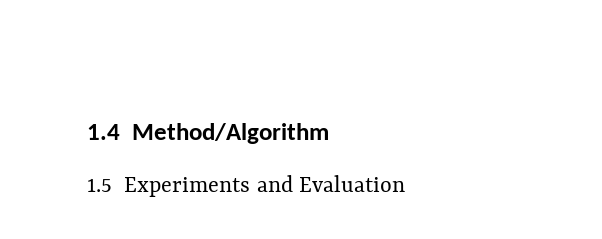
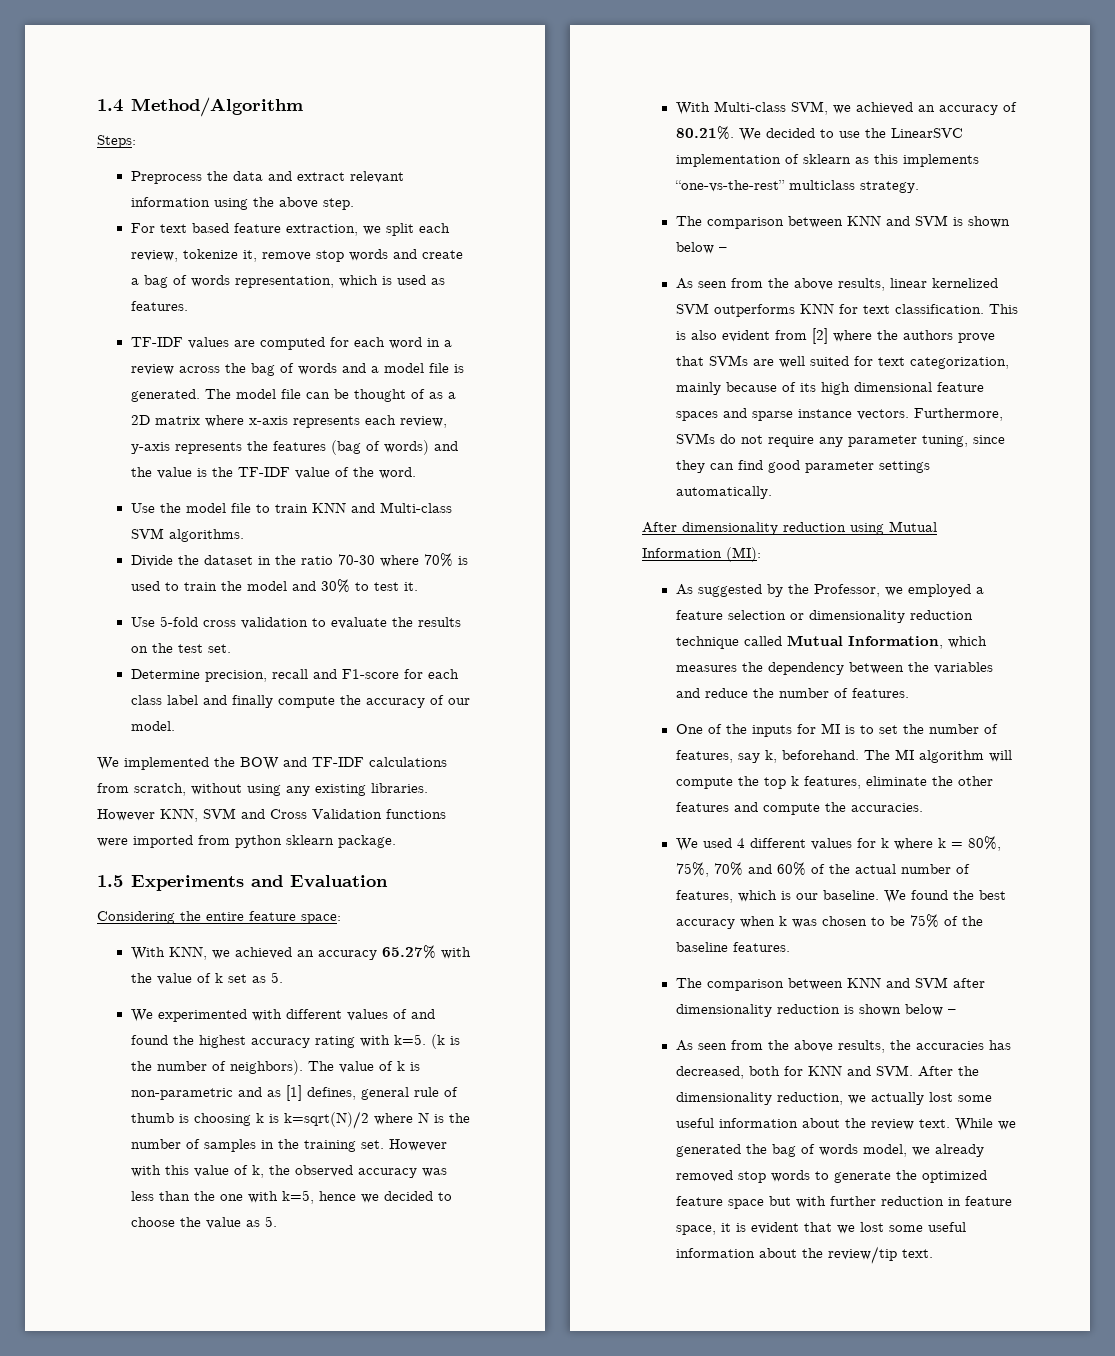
+ Steps:
+ Preprocess the data and extract relevant information using the above step.
+ For text based feature extraction, we split each review, tokenize it, remove stop words and create a bag of words representation, which is used as features.
+ TF-IDF values are computed for each word in a review across the bag of words and a model file is generated. The model file can be thought of as a 2D matrix where x-axis represents each review, y-axis represents the features (bag of words) and the value is the TF-IDF value of the word.
+ Use the model file to train KNN and Multi-class SVM algorithms.
+ Divide the dataset in the ratio 70-30 where 70% is used to train the model and 30% to test it.
+ Use 5-fold cross validation to evaluate the results on the test set.
+ Determine precision, recall and F1-score for each class label and finally compute the accuracy of our model.
+ We implemented the BOW and TF-IDF calculations from scratch, without using any existing libraries. However KNN, SVM and Cross Validation functions were imported from python sklearn package.
  1.5 Experiments and Evaluation
+ Considering the entire feature space:
+ With KNN, we achieved an accuracy 65.27% with the value of k set as 5.
+ We experimented with different values of and found the highest accuracy rating with k=5. (k is the number of neighbors). The value of k is non-parametric and as [1] defines, general rule of thumb is choosing k is k=sqrt(N)/2 where N is the number of samples in the training set. However with this value of k, the observed accuracy was less than the one with k=5, hence we decided to choose the value as 5.
+ With Multi-class SVM, we achieved an accuracy of 80.21%. We decided to use the LinearSVC implementation of sklearn as this implements “one-vs-the-rest” multiclass strategy.
+ The comparison between KNN and SVM is shown below –
+ As seen from the above results, linear kernelized SVM outperforms KNN for text classification. This is also evident from [2] where the authors prove that SVMs are well suited for text categorization, mainly because of its high dimensional feature spaces and sparse instance vectors. Furthermore, SVMs do not require any parameter tuning, since they can find good parameter settings automatically.
+ After dimensionality reduction using Mutual Information (MI):
+ As suggested by the Professor, we employed a feature selection or dimensionality reduction technique called Mutual Information, which measures the dependency between the variables and reduce the number of features.
+ One of the inputs for MI is to set the number of features, say k, beforehand. The MI algorithm will compute the top k features, eliminate the other features and compute the accuracies.
+ We used 4 different values for k where k = 80%, 75%, 70% and 60% of the actual number of features, which is our baseline. We found the best accuracy when k was chosen to be 75% of the baseline features.
+ The comparison between KNN and SVM after dimensionality reduction is shown below –
+ As seen from the above results, the accuracies has decreased, both for KNN and SVM. After the dimensionality reduction, we actually lost some useful information about the review text. While we generated the bag of words model, we already removed stop words to generate the optimized feature space but with further reduction in feature space, it is evident that we lost some useful information about the review/tip text.

